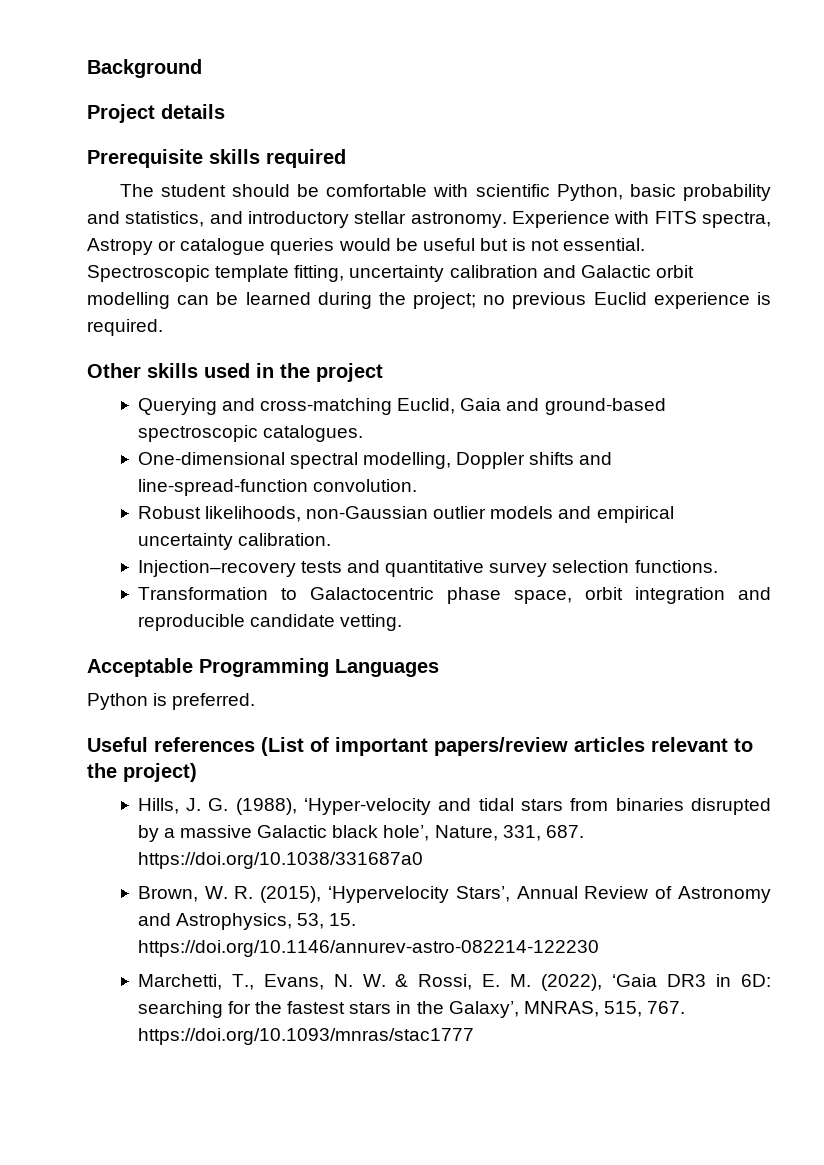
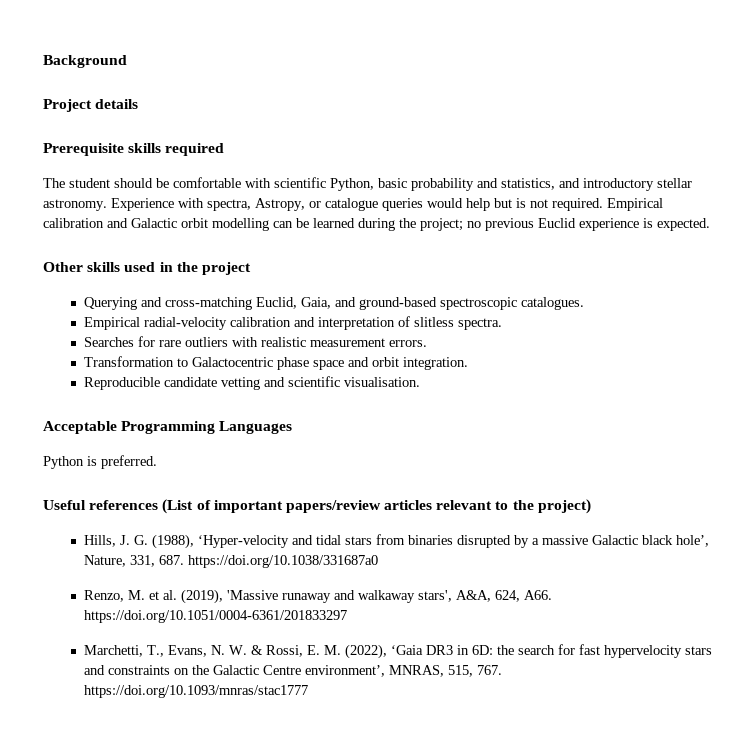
- Experience with FITS spectra, Astropy or catalogue queries would be useful but is not essential. Spectroscopic template fitting, uncertainty calibration and Galactic orbit modelling can be learned during the project; no previous Euclid experience is required.
+ Experience with spectra, Astropy, or catalogue queries would help but is not required. Empirical calibration and Galactic orbit modelling can be learned during the project; no previous Euclid experience is expected.
- Querying and cross-matching Euclid, Gaia and ground-based spectroscopic catalogues.
+ Querying and cross-matching Euclid, Gaia, and ground-based spectroscopic catalogues.
- One-dimensional spectral modelling, Doppler shifts and line-spread-function convolution.
- Robust likelihoods, non-Gaussian outlier models and empirical uncertainty calibration.
- Injection–recovery tests and quantitative survey selection functions.
- Transformation to Galactocentric phase space, orbit integration and reproducible candidate vetting.
+ Empirical radial-velocity calibration and interpretation of slitless spectra.
+ Searches for rare outliers with realistic measurement errors.
+ Transformation to Galactocentric phase space and orbit integration.
+ Reproducible candidate vetting and scientific visualisation.
- Brown, W. R. (2015), ‘Hypervelocity Stars’, Annual Review of Astronomy and Astrophysics, 53, 15. https://doi.org/10.1146/annurev-astro-082214-122230
+ Renzo, M. et al. (2019), 'Massive runaway and walkaway stars', A&A, 624, A66. https://doi.org/10.1051/0004-6361/201833297
- Marchetti, T., Evans, N. W. & Rossi, E. M. (2022), ‘Gaia DR3 in 6D: searching for the fastest stars in the Galaxy’, MNRAS, 515, 767. https://doi.org/10.1093/mnras/stac1777
+ Marchetti, T., Evans, N. W. & Rossi, E. M. (2022), ‘Gaia DR3 in 6D: the search for fast hypervelocity stars and constraints on the Galactic Centre environment’, MNRAS, 515, 767. https://doi.org/10.1093/mnras/stac1777

